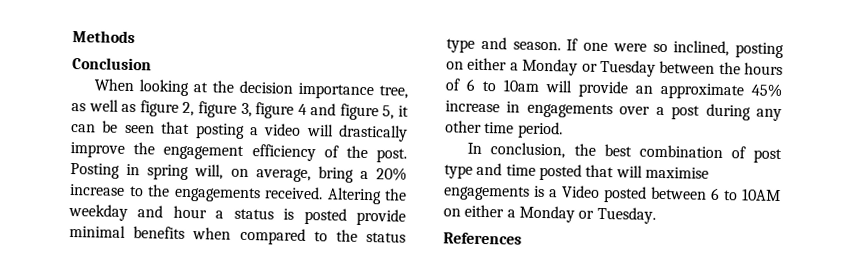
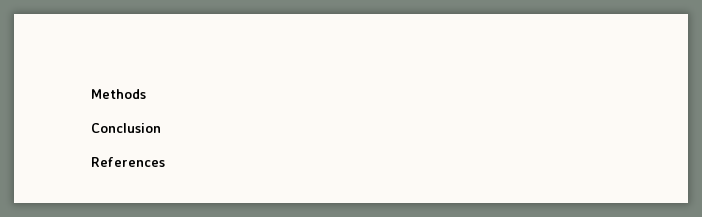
- When looking at the decision importance tree, as well as figure 2, figure 3, figure 4 and figure 5, it can be seen that posting a video will drastically improve the engagement efficiency of the post. Posting in spring will, on average, bring a 20% increase to the engagements received. Altering the weekday and hour a status is posted provide minimal benefits when compared to the status type and season. If one were so inclined, posting on either a Monday or Tuesday between the hours of 6 to 10am will provide an approximate 45% increase in engagements over a post during any other time period.
- In conclusion, the best combination of post type and time posted that will maximise engagements is a Video posted between 6 to 10AM on either a Monday or Tuesday.

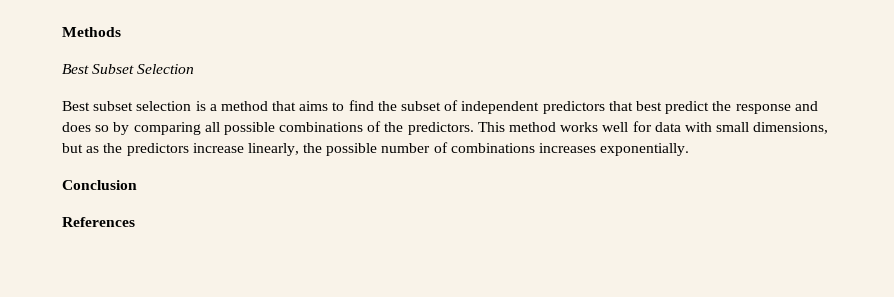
+ Best Subset Selection
+ Best subset selection is a method that aims to find the subset of independent predictors that best predict the response and does so by comparing all possible combinations of the predictors. This method works well for data with small dimensions, but as the predictors increase linearly, the possible number of combinations increases exponentially.

